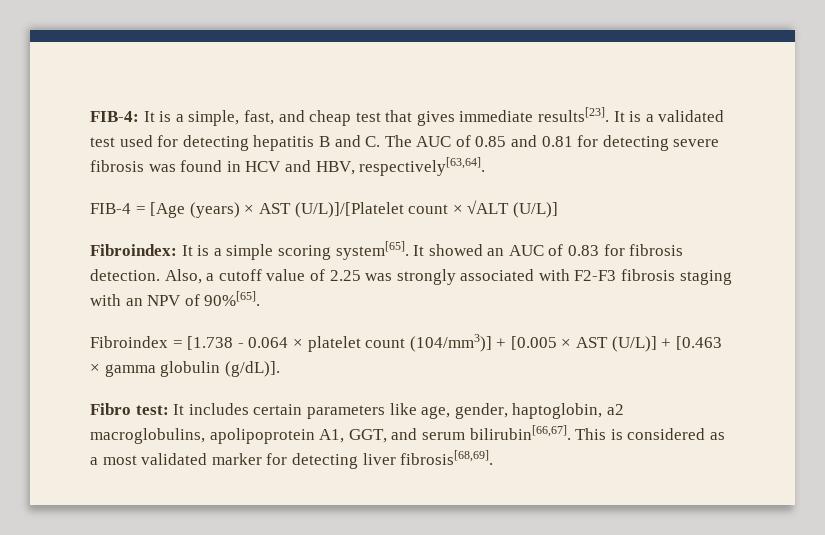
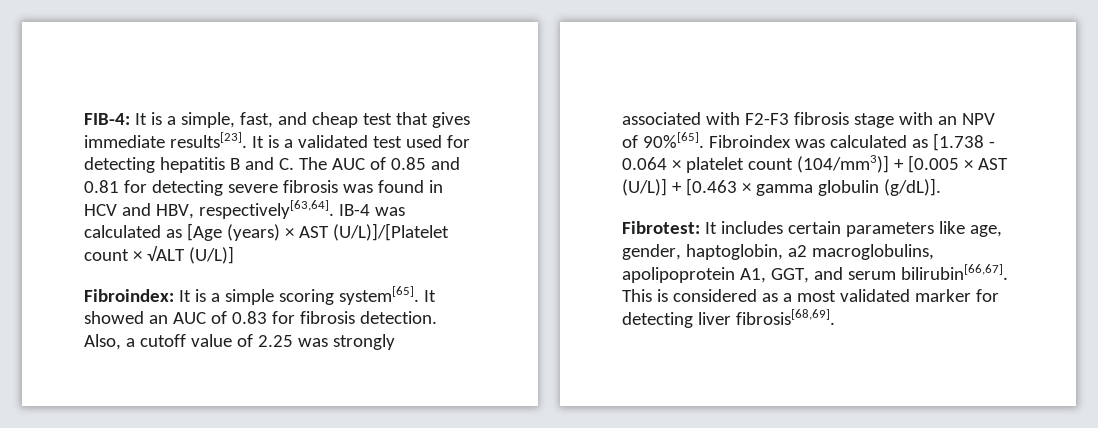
- It is a validated test used for detecting hepatitis B and C. The AUC of 0.85 and 0.81 for detecting severe fibrosis was found in HCV and HBV, respectively[63,64].
- FIB-4 = [Age (years) × AST (U/L)]/[Platelet count × √ALT (U/L)]
+ It is a validated test used for detecting hepatitis B and C. The AUC of 0.85 and 0.81 for detecting severe fibrosis was found in HCV and HBV, respectively[63,64]. IB-4 was calculated as [Age (years) × AST (U/L)]/[Platelet count × √ALT (U/L)]
- Also, a cutoff value of 2.25 was strongly associated with F2-F3 fibrosis staging with an NPV of 90%[65].
- Fibroindex = [1.738 - 0.064 × platelet count (104/mm3)] + [0.005 × AST (U/L)] + [0.463 × gamma globulin (g/dL)].
+ Also, a cutoff value of 2.25 was strongly associated with F2-F3 fibrosis stage with an NPV of 90%[65]. Fibroindex was calculated as [1.738 - 0.064 × platelet count (104/mm3)] + [0.005 × AST (U/L)] + [0.463 × gamma globulin (g/dL)].
- Fibro test: It includes certain parameters like age, gender, haptoglobin, a2 macroglobulins, apolipoprotein A1, GGT, and serum bilirubin[66,67].
+ Fibrotest: It includes certain parameters like age, gender, haptoglobin, a2 macroglobulins, apolipoprotein A1, GGT, and serum bilirubin[66,67].

